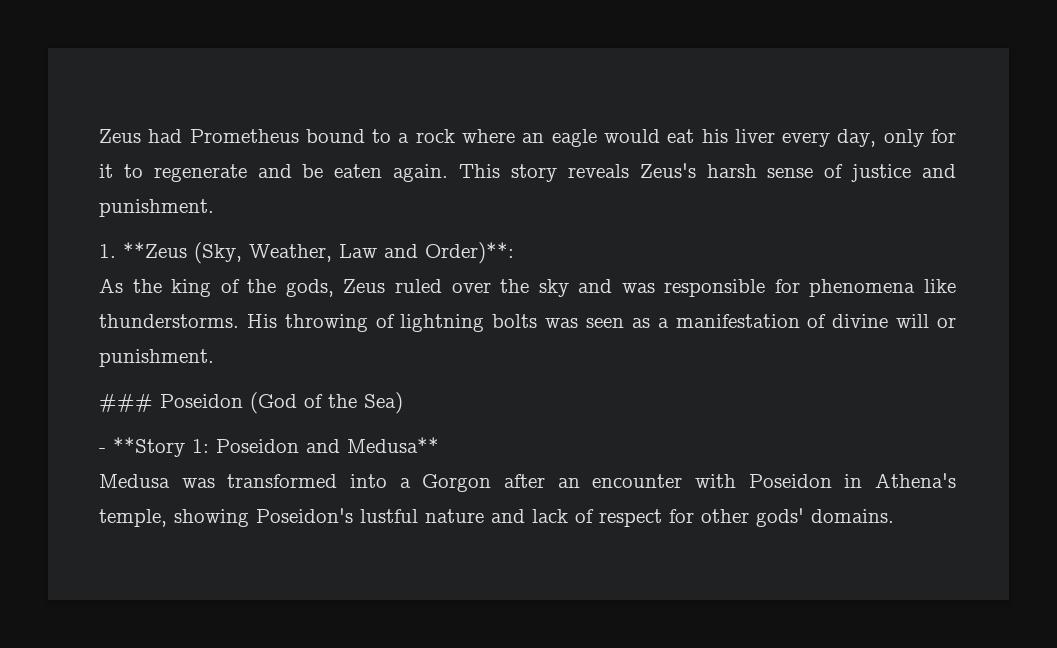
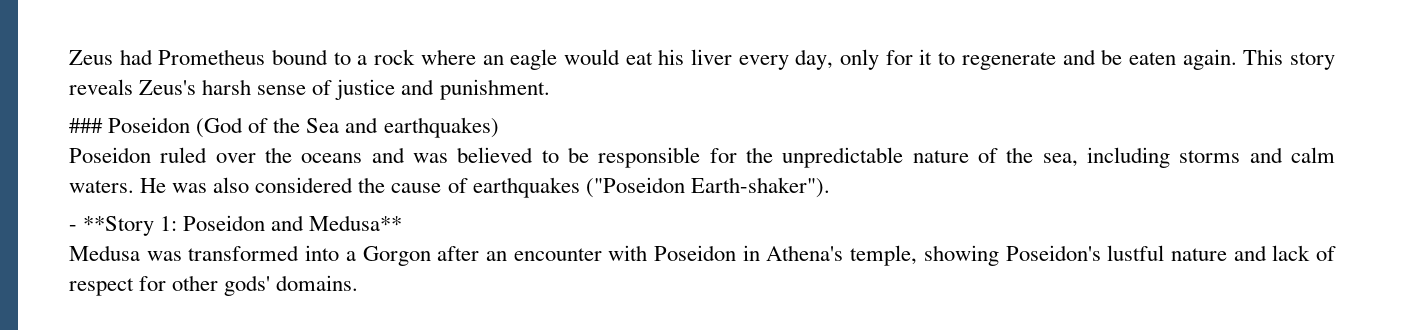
- 1. **Zeus (Sky, Weather, Law and Order)**:
- As the king of the gods, Zeus ruled over the sky and was responsible for phenomena like thunderstorms. His throwing of lightning bolts was seen as a manifestation of divine will or punishment.
- ### Poseidon (God of the Sea)
+ ### Poseidon (God of the Sea and earthquakes)
+ Poseidon ruled over the oceans and was believed to be responsible for the unpredictable nature of the sea, including storms and calm waters. He was also considered the cause of earthquakes ("Poseidon Earth-shaker").

